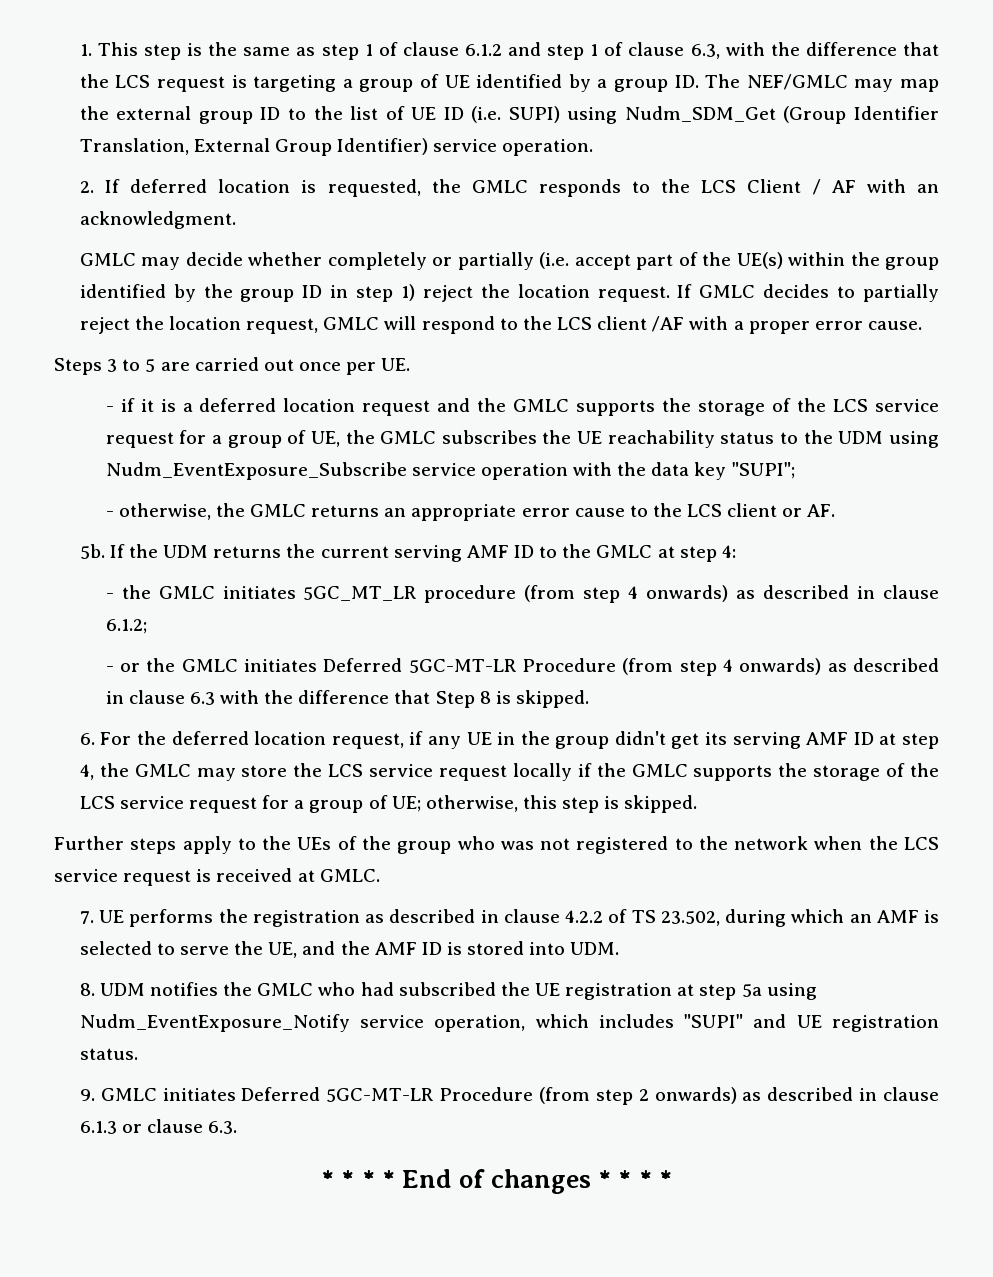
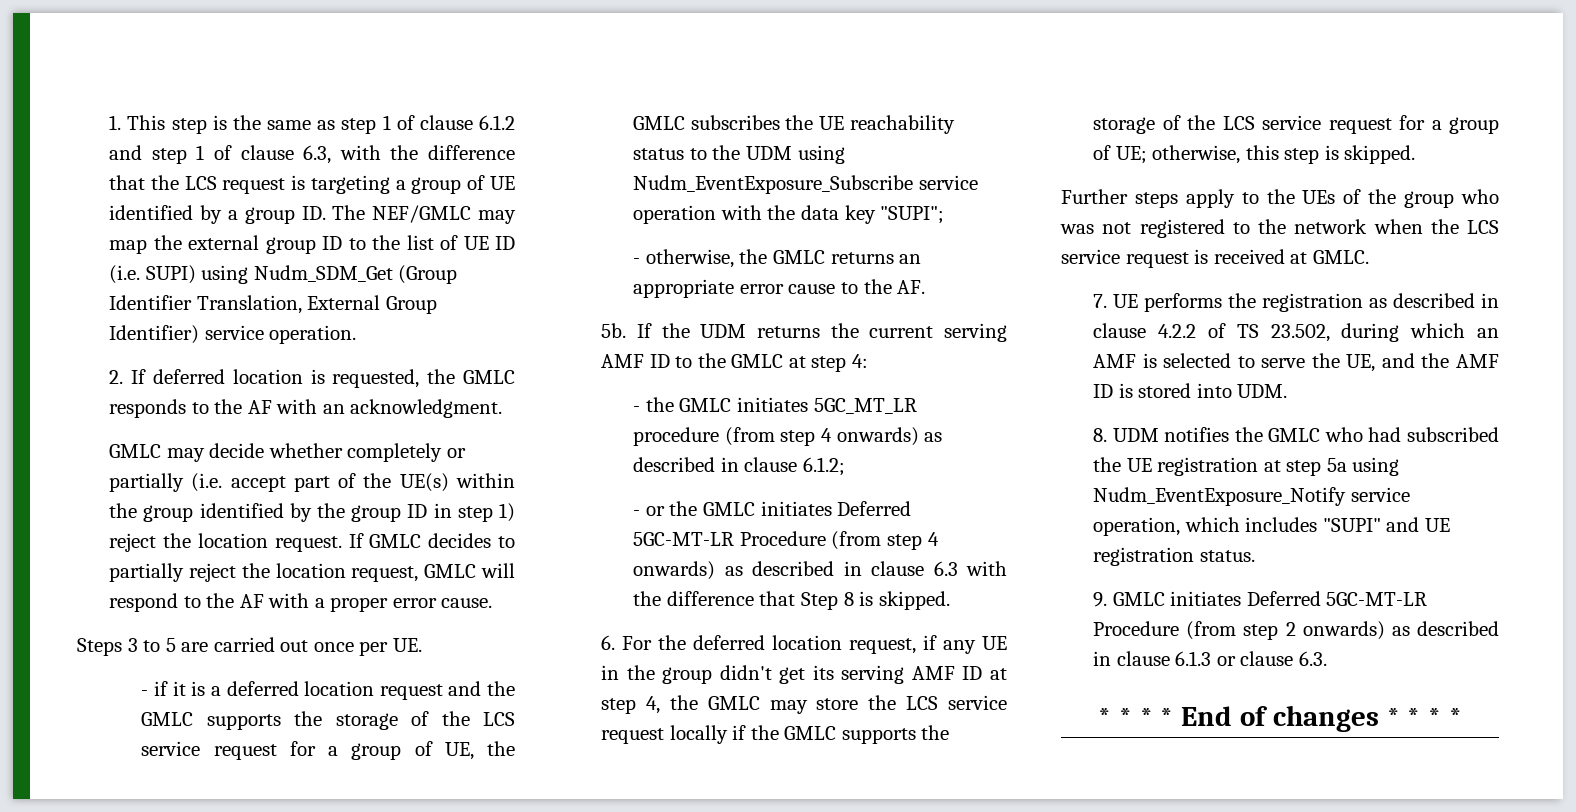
- 2. If deferred location is requested, the GMLC responds to the LCS Client / AF with an acknowledgment.
+ 2. If deferred location is requested, the GMLC responds to the AF with an acknowledgment.
- If GMLC decides to partially reject the location request, GMLC will respond to the LCS client /AF with a proper error cause.
+ If GMLC decides to partially reject the location request, GMLC will respond to the AF with a proper error cause.
- - otherwise, the GMLC returns an appropriate error cause to the LCS client or AF.
+ - otherwise, the GMLC returns an appropriate error cause to the AF.

